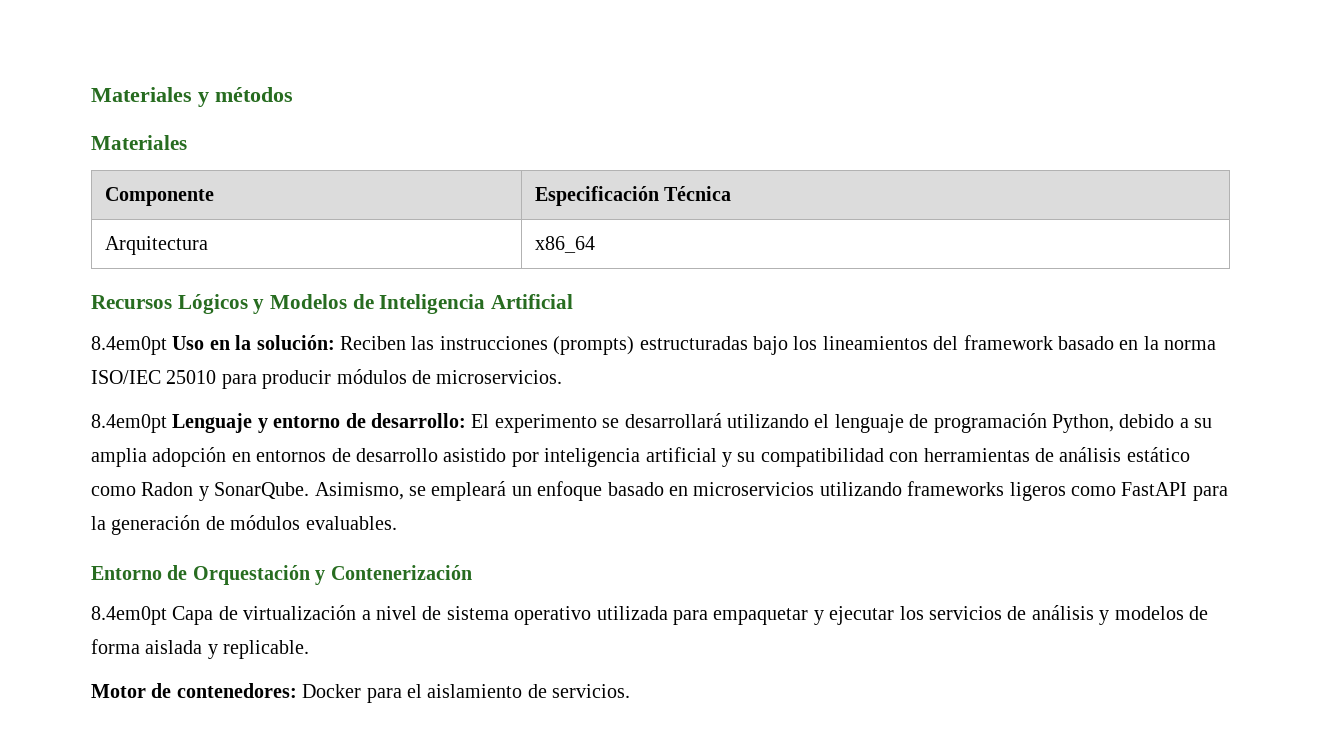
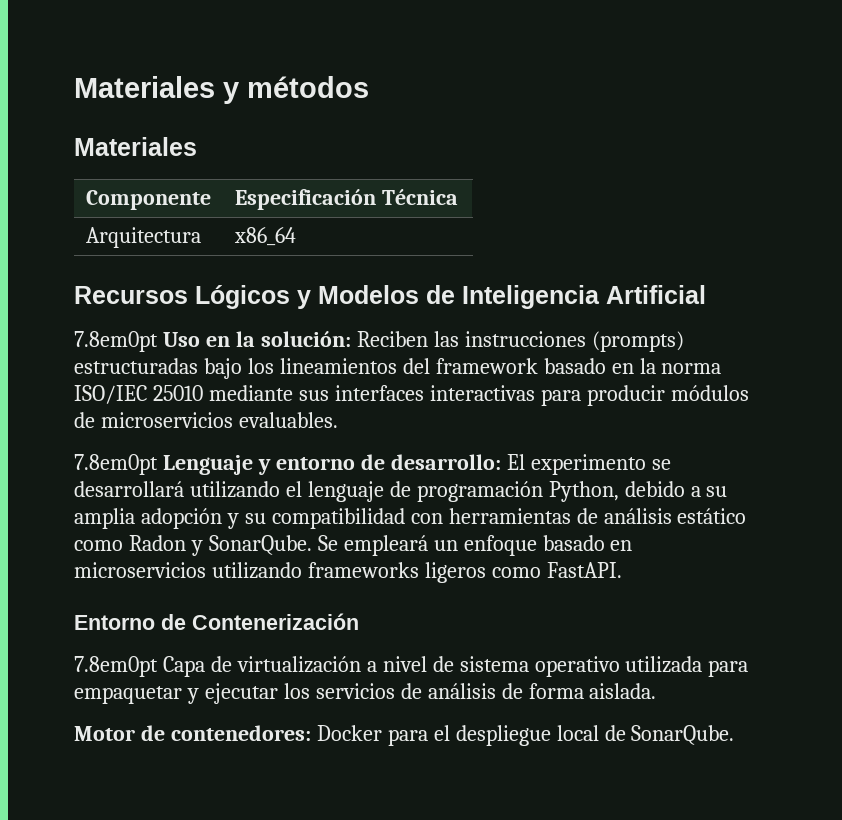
- 8.4em0pt Uso en la solución: Reciben las instrucciones (prompts) estructuradas bajo los lineamientos del framework basado en la norma ISO/IEC 25010 para producir módulos de microservicios.
- 8.4em0pt Lenguaje y entorno de desarrollo: El experimento se desarrollará utilizando el lenguaje de programación Python, debido a su amplia adopción en entornos de desarrollo asistido por inteligencia artificial y su compatibilidad con herramientas de análisis estático como Radon y SonarQube.
+ 7.8em0pt Uso en la solución: Reciben las instrucciones (prompts) estructuradas bajo los lineamientos del framework basado en la norma ISO/IEC 25010 mediante sus interfaces interactivas para producir módulos de microservicios evaluables.
+ 7.8em0pt Lenguaje y entorno de desarrollo: El experimento se desarrollará utilizando el lenguaje de programación Python, debido a su amplia adopción y su compatibilidad con herramientas de análisis estático como Radon y SonarQube.
- Asimismo, se empleará un enfoque basado en microservicios utilizando frameworks ligeros como FastAPI para la generación de módulos evaluables.
+ Se empleará un enfoque basado en microservicios utilizando frameworks ligeros como FastAPI.
- Entorno de Orquestación y Contenerización
+ Entorno de Contenerización
- 8.4em0pt Capa de virtualización a nivel de sistema operativo utilizada para empaquetar y ejecutar los servicios de análisis y modelos de forma aislada y replicable.
+ 7.8em0pt Capa de virtualización a nivel de sistema operativo utilizada para empaquetar y ejecutar los servicios de análisis de forma aislada.
- Motor de contenedores: Docker para el aislamiento de servicios.
+ Motor de contenedores: Docker para el despliegue local de SonarQube.

